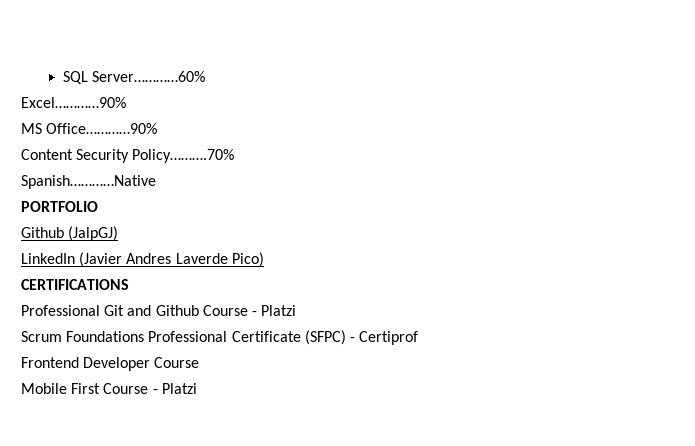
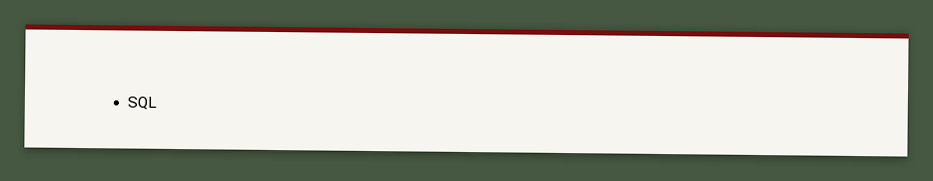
- SQL Server…………60%
- Excel…………90%
- MS Office…………90%
- Content Security Policy……….70%
- Spanish…………Native
- PORTFOLIO
- Github (JalpGJ)
- LinkedIn (Javier Andres Laverde Pico)
- CERTIFICATIONS
- Professional Git and Github Course - Platzi
- Scrum Foundations Professional Certificate (SFPC) - Certiprof
- Frontend Developer Course
- Mobile First Course - Platzi
+ SQL

